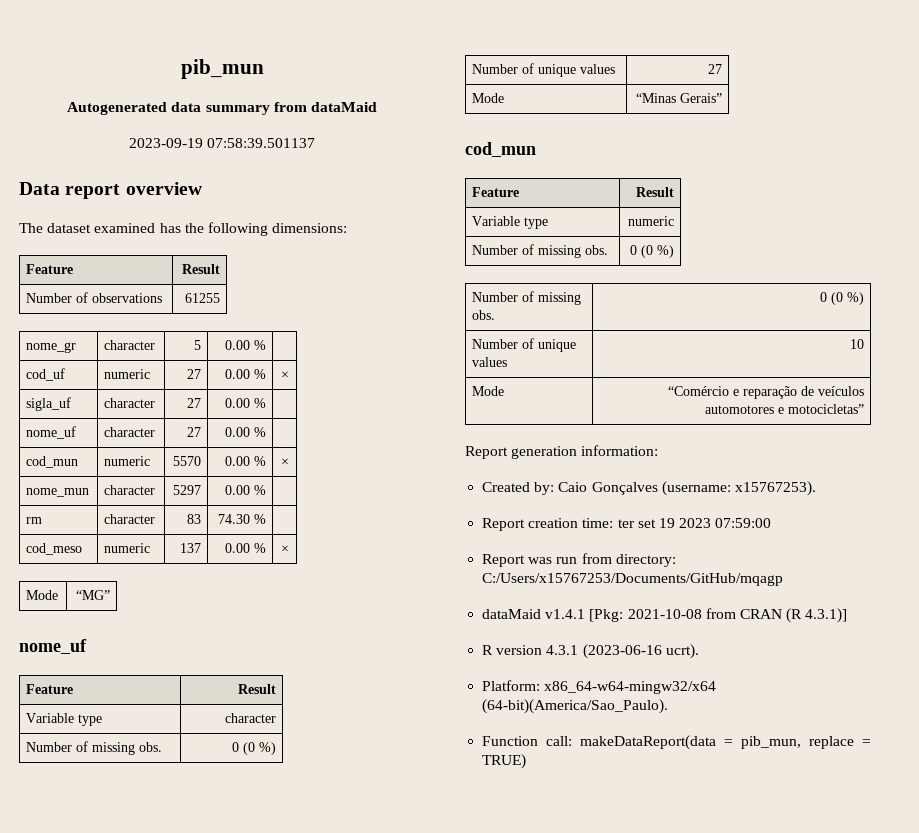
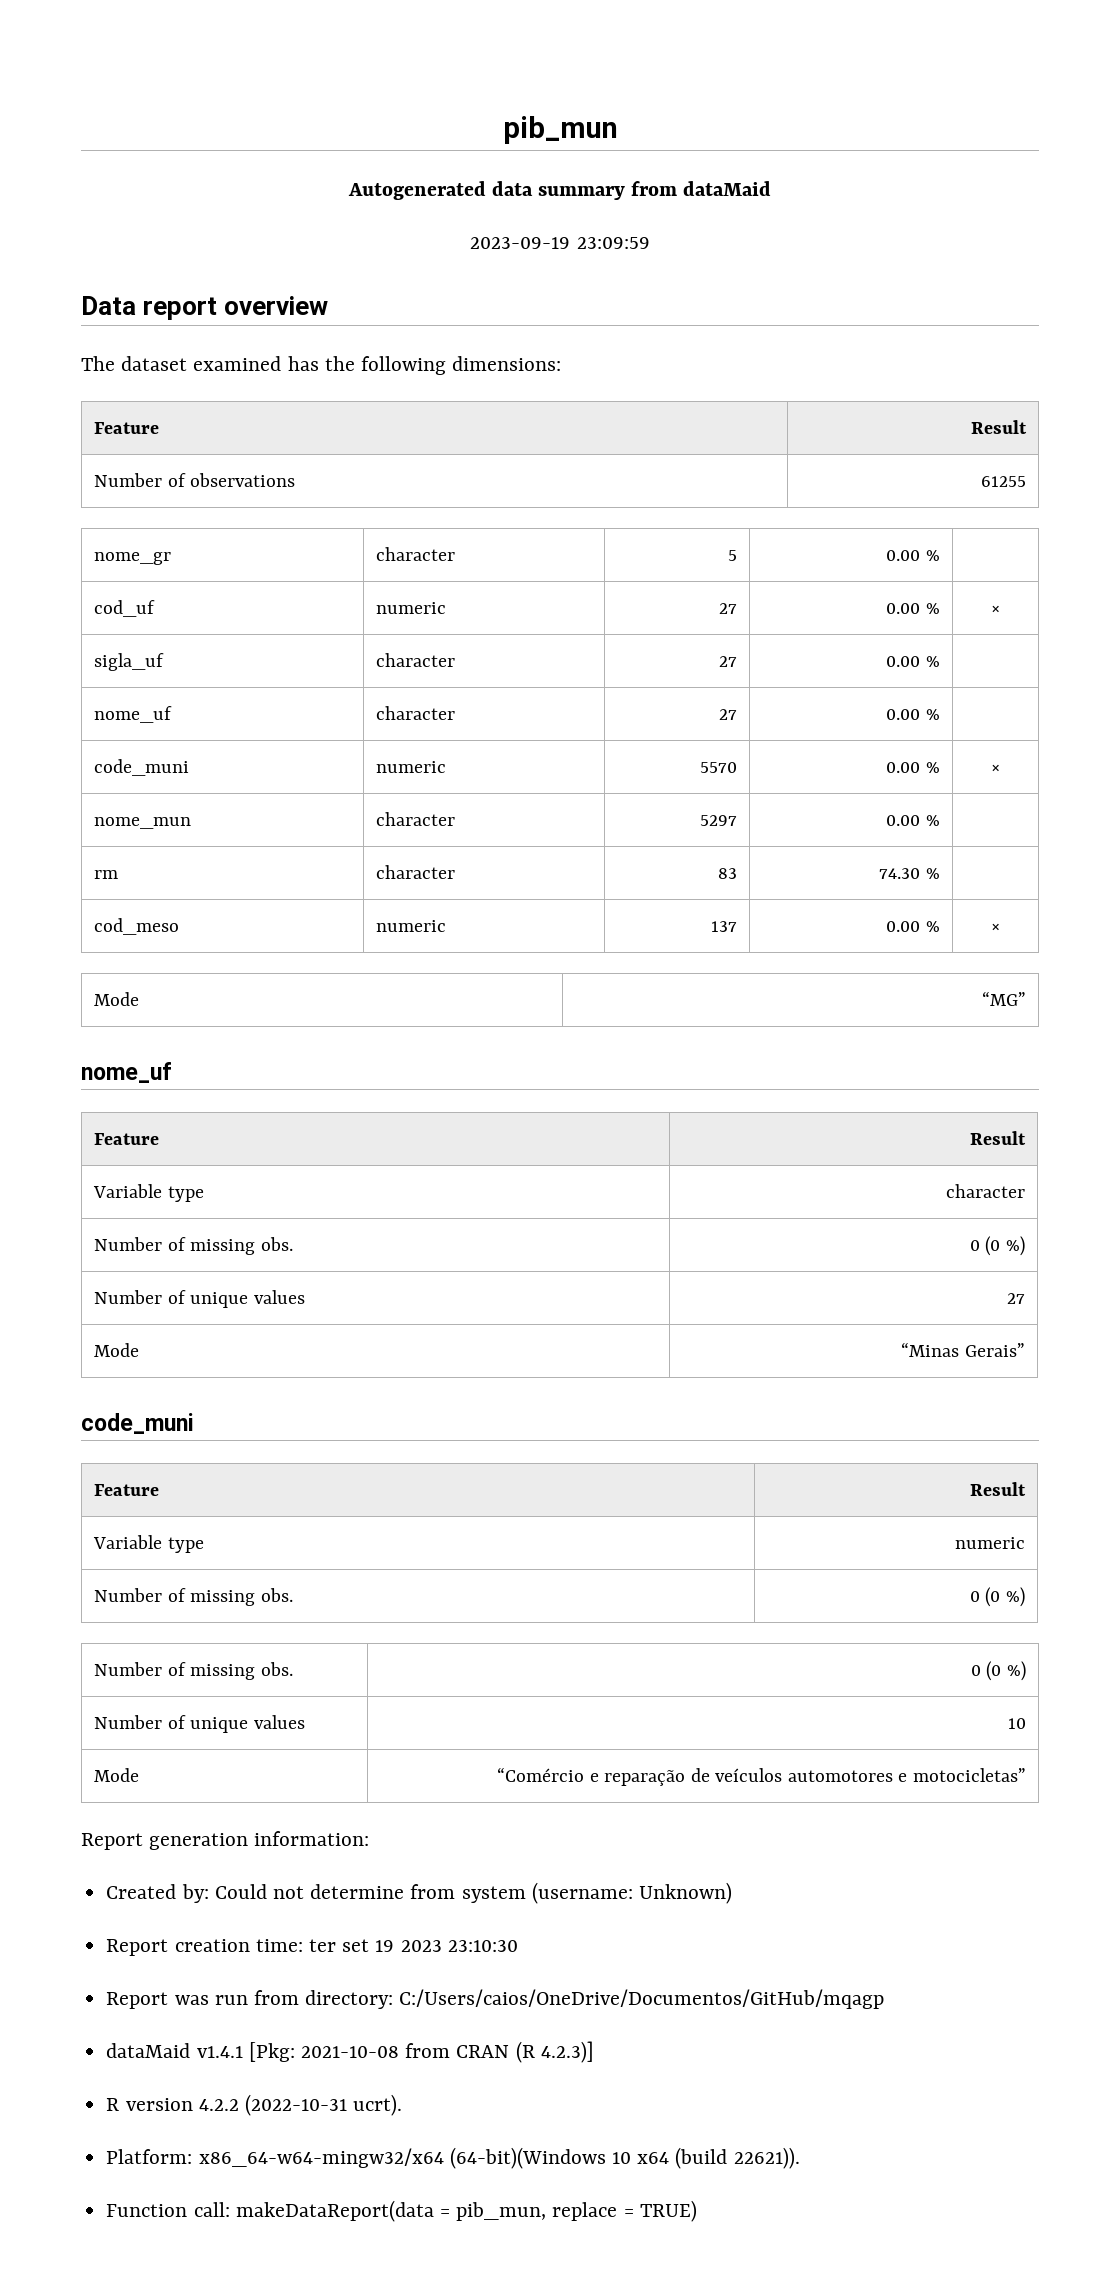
- 2023-09-19 07:58:39.501137
+ 2023-09-19 23:09:59
- cod_mun | numeric | 5570 | 0.00 % | ×
+ code_muni | numeric | 5570 | 0.00 % | ×
  Mode | “Minas Gerais”
- cod_mun
+ code_muni
- Created by: Caio Gonçalves (username: x15767253).
+ Created by: Could not determine from system (username: Unknown)
- Report creation time: ter set 19 2023 07:59:00
+ Report creation time: ter set 19 2023 23:10:30
- Report was run from directory: C:/Users/x15767253/Documents/GitHub/mqagp
+ Report was run from directory: C:/Users/caios/OneDrive/Documentos/GitHub/mqagp
- dataMaid v1.4.1 [Pkg: 2021-10-08 from CRAN (R 4.3.1)]
+ dataMaid v1.4.1 [Pkg: 2021-10-08 from CRAN (R 4.2.3)]
- R version 4.3.1 (2023-06-16 ucrt).
+ R version 4.2.2 (2022-10-31 ucrt).
- Platform: x86_64-w64-mingw32/x64 (64-bit)(America/Sao_Paulo).
+ Platform: x86_64-w64-mingw32/x64 (64-bit)(Windows 10 x64 (build 22621)).

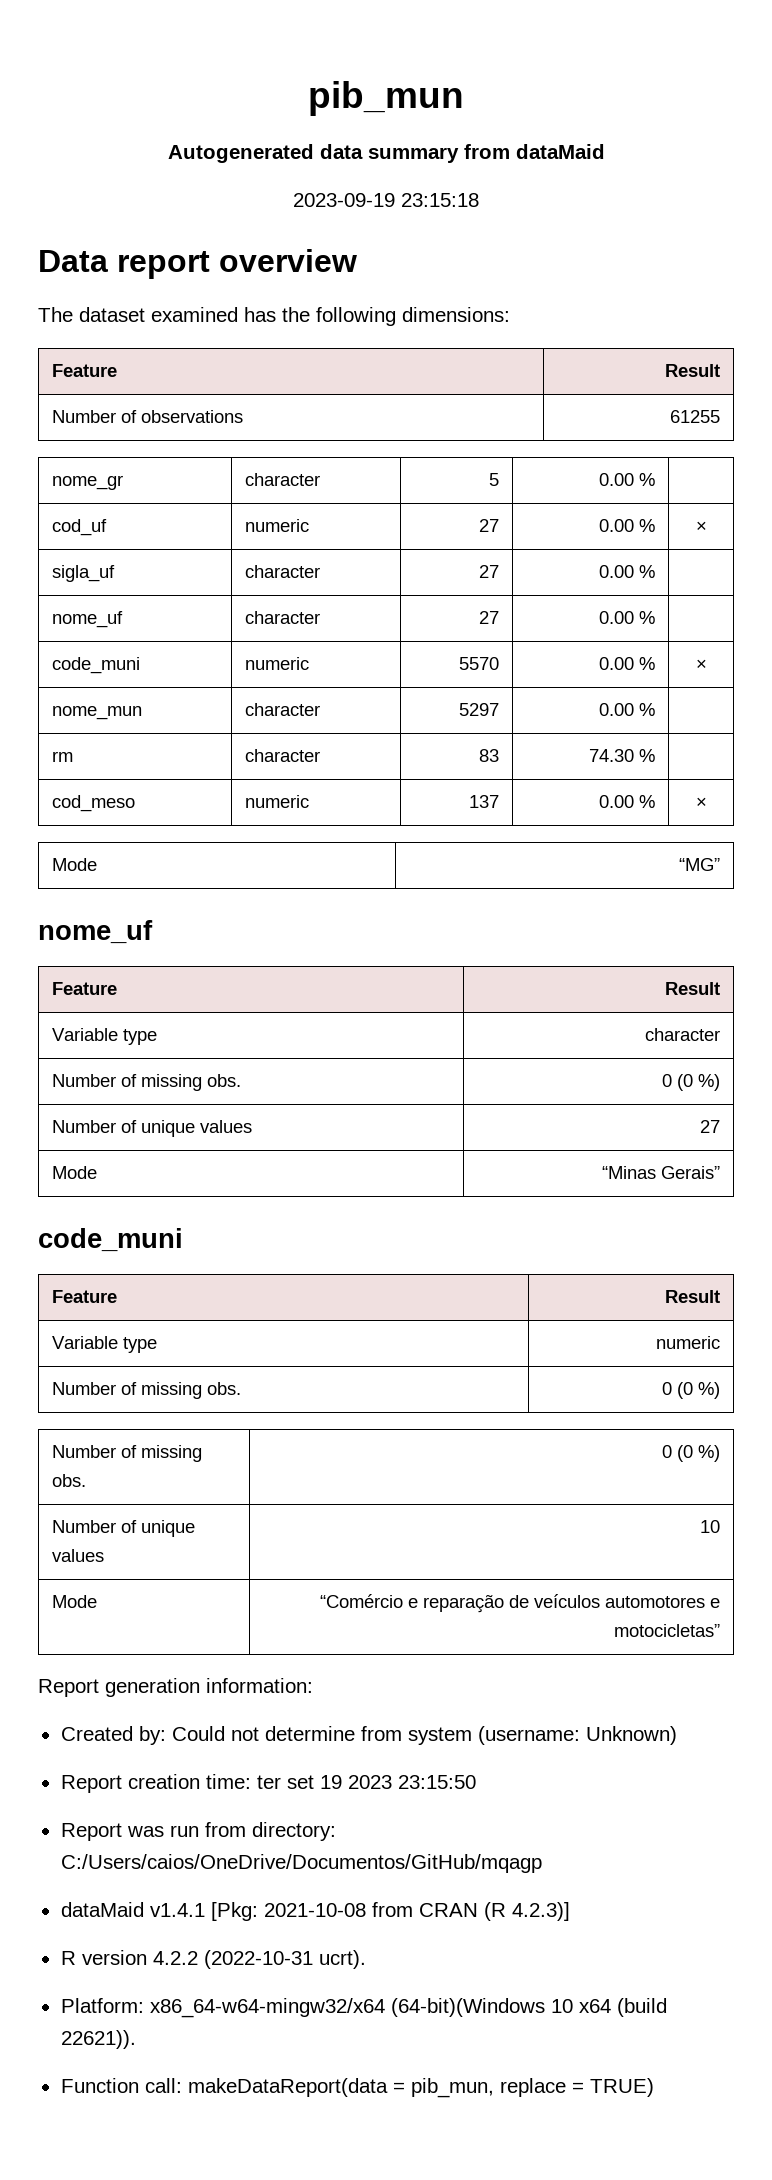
- 2023-09-19 23:09:59
+ 2023-09-19 23:15:18
- Report creation time: ter set 19 2023 23:10:30
+ Report creation time: ter set 19 2023 23:15:50

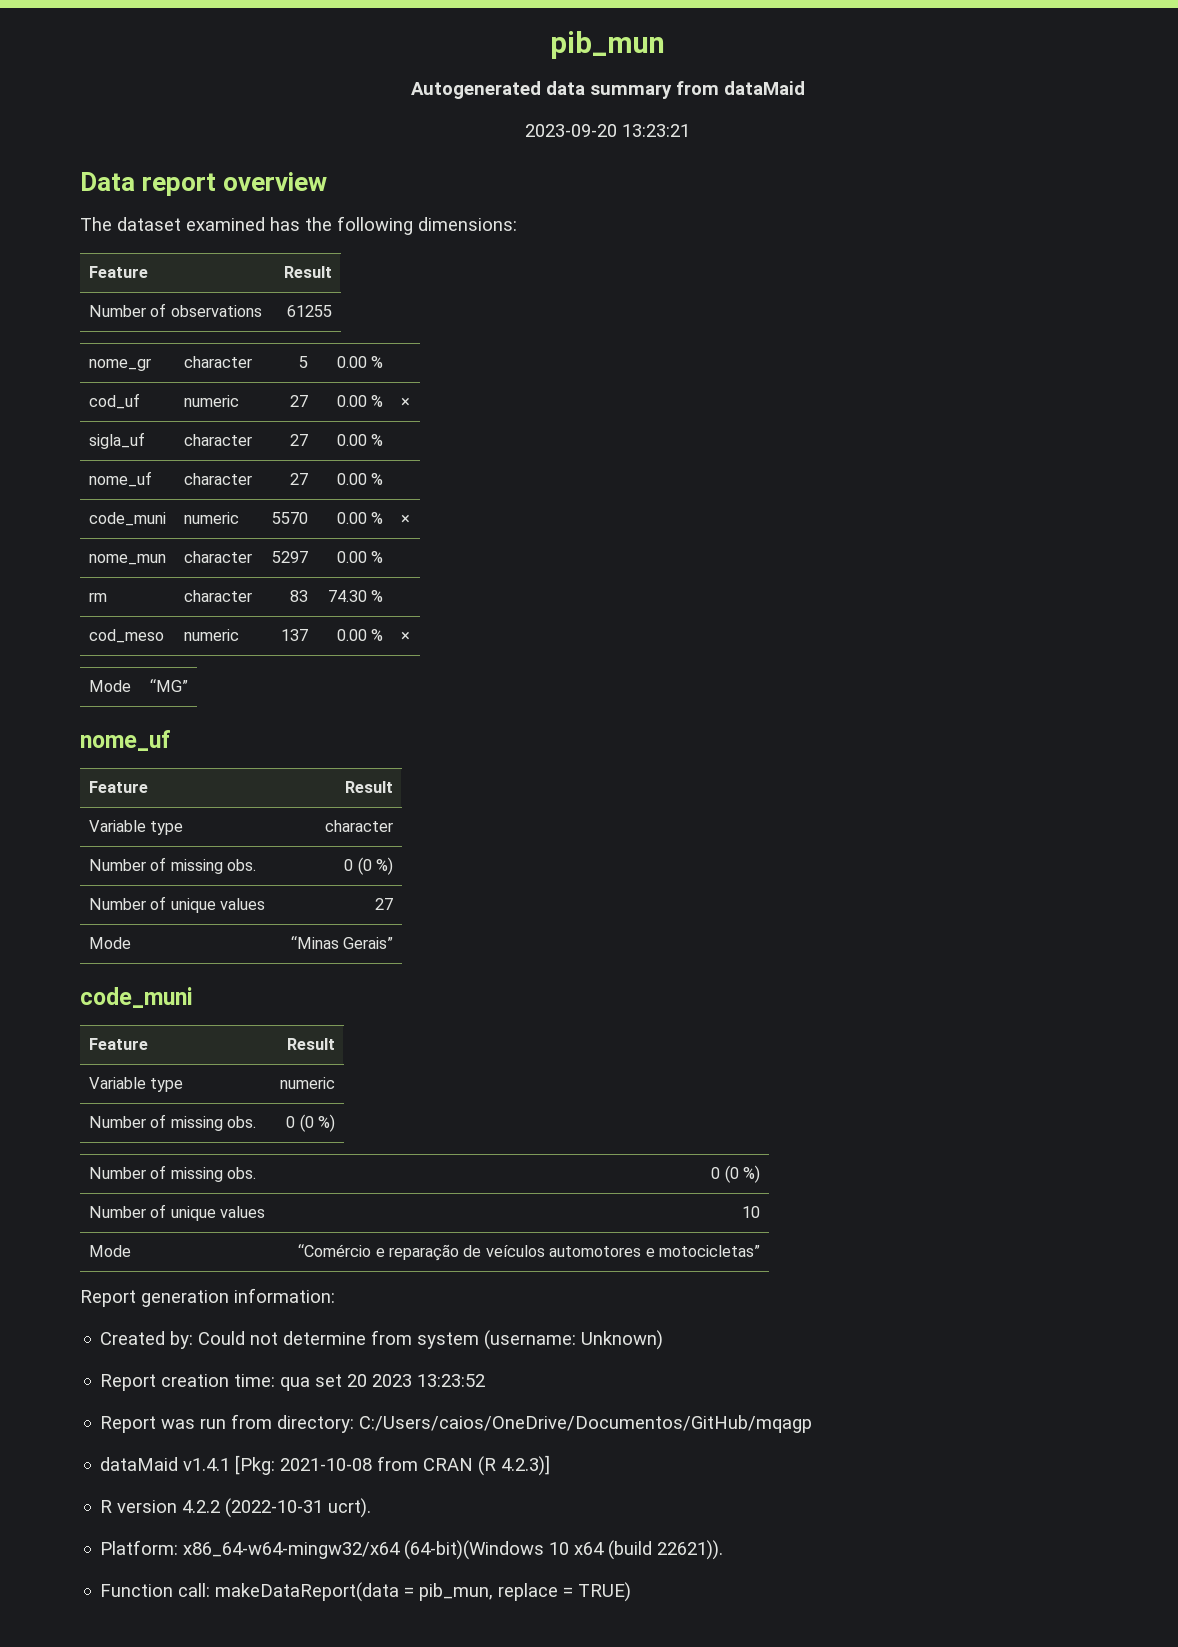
- 2023-09-19 23:15:18
+ 2023-09-20 13:23:21
- Report creation time: ter set 19 2023 23:15:50
+ Report creation time: qua set 20 2023 13:23:52

